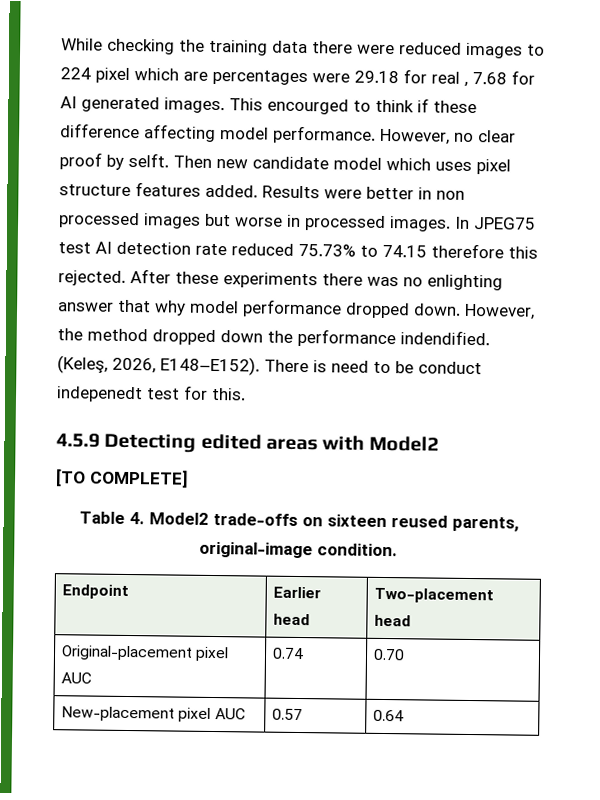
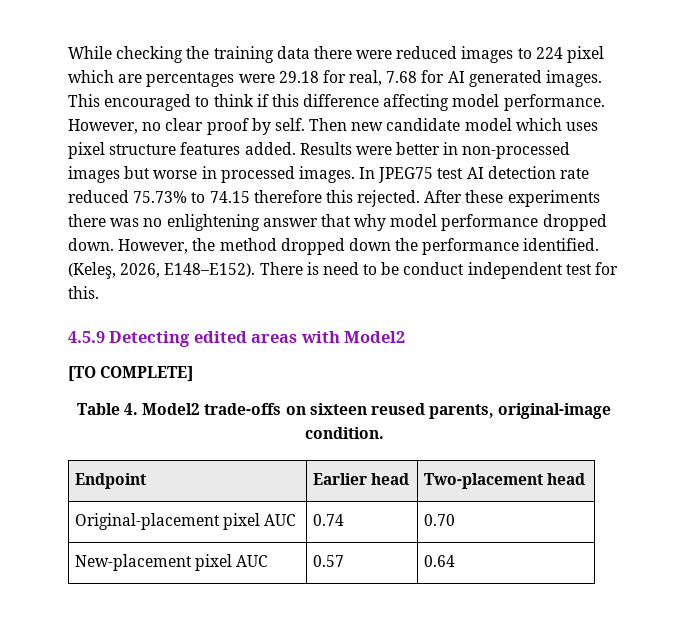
- While checking the training data there were reduced images to 224 pixel which are percentages were 29.18 for real , 7.68 for AI generated images.
+ While checking the training data there were reduced images to 224 pixel which are percentages were 29.18 for real, 7.68 for AI generated images.
- This encourged to think if these difference affecting model performance.
+ This encouraged to think if this difference affecting model performance.
- However, no clear proof by selft.
+ However, no clear proof by self.
- Results were better in non processed images but worse in processed images.
+ Results were better in non-processed images but worse in processed images.
- After these experiments there was no enlighting answer that why model performance dropped down.
+ After these experiments there was no enlightening answer that why model performance dropped down.
- However, the method dropped down the performance indendified.
+ However, the method dropped down the performance identified.
- There is need to be conduct indepenedt test for this.
+ There is need to be conduct independent test for this.

